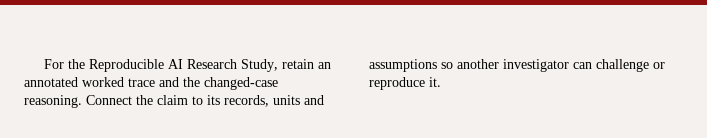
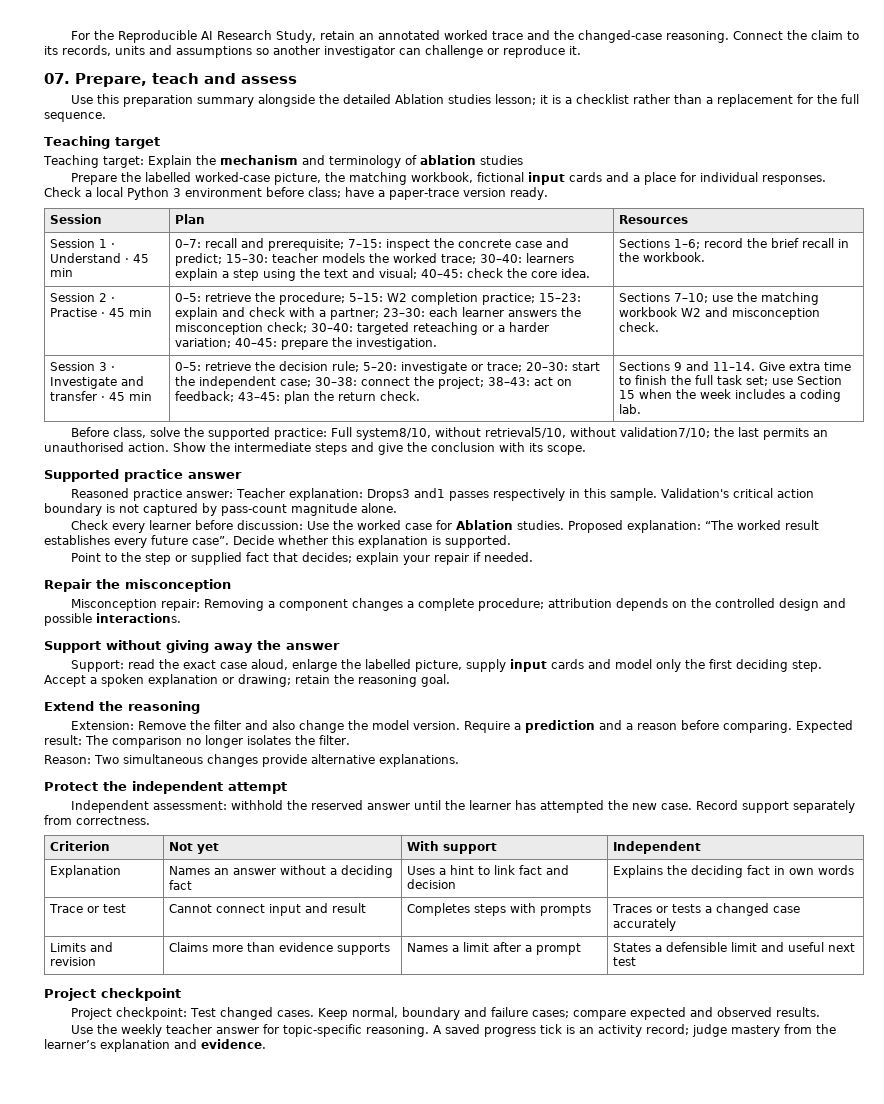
+ 07. Prepare, teach and assess
+ Use this preparation summary alongside the detailed Ablation studies lesson; it is a checklist rather than a replacement for the full sequence.
+ Teaching target
+ Teaching target: Explain the mechanism and terminology of ablation studies
+ Prepare the labelled worked-case picture, the matching workbook, fictional input cards and a place for individual responses. Check a local Python 3 environment before class; have a paper-trace version ready.
+ Session | Plan | Resources
+ Session 1 · Understand · 45 min | 0–7: recall and prerequisite; 7–15: inspect the concrete case and predict; 15–30: teacher models the worked trace; 30–40: learners explain a step using the text and visual; 40–45: check the core idea. | Sections 1–6; record the brief recall in the workbook.
+ Session 2 · Practise · 45 min | 0–5: retrieve the procedure; 5–15: W2 completion practice; 15–23: explain and check with a partner; 23–30: each learner answers the misconception check; 30–40: targeted reteaching or a harder variation; 40–45: prepare the investigation. | Sections 7–10; use the matching workbook W2 and misconception check.
+ Session 3 · Investigate and transfer · 45 min | 0–5: retrieve the decision rule; 5–20: investigate or trace; 20–30: start the independent case; 30–38: connect the project; 38–43: act on feedback; 43–45: plan the return check. | Sections 9 and 11–14. Give extra time to finish the full task set; use Section 15 when the week includes a coding lab.
+ Before class, solve the supported practice: Full system8/10, without retrieval5/10, without validation7/10; the last permits an unauthorised action. Show the intermediate steps and give the conclusion with its scope.
+ Supported practice answer
+ Reasoned practice answer: Teacher explanation: Drops3 and1 passes respectively in this sample. Validation's critical action boundary is not captured by pass-count magnitude alone.
+ Check every learner before discussion: Use the worked case for Ablation studies. Proposed explanation: “The worked result establishes every future case”. Decide whether this explanation is supported.
+ Point to the step or supplied fact that decides; explain your repair if needed.
+ Repair the misconception
+ Misconception repair: Removing a component changes a complete procedure; attribution depends on the controlled design and possible interactions.
+ Support without giving away the answer
+ Support: read the exact case aloud, enlarge the labelled picture, supply input cards and model only the first deciding step. Accept a spoken explanation or drawing; retain the reasoning goal.
+ Extend the reasoning
+ Extension: Remove the filter and also change the model version. Require a prediction and a reason before comparing. Expected result: The comparison no longer isolates the filter.
+ Reason: Two simultaneous changes provide alternative explanations.
+ Protect the independent attempt
+ Independent assessment: withhold the reserved answer until the learner has attempted the new case. Record support separately from correctness.
+ Criterion | Not yet | With support | Independent
+ Explanation | Names an answer without a deciding fact | Uses a hint to link fact and decision | Explains the deciding fact in own words
+ Trace or test | Cannot connect input and result | Completes steps with prompts | Traces or tests a changed case accurately
+ Limits and revision | Claims more than evidence supports | Names a limit after a prompt | States a defensible limit and useful next test
+ Project checkpoint
+ Project checkpoint: Test changed cases. Keep normal, boundary and failure cases; compare expected and observed results.
+ Use the weekly teacher answer for topic-specific reasoning. A saved progress tick is an activity record; judge mastery from the learner’s explanation and evidence.

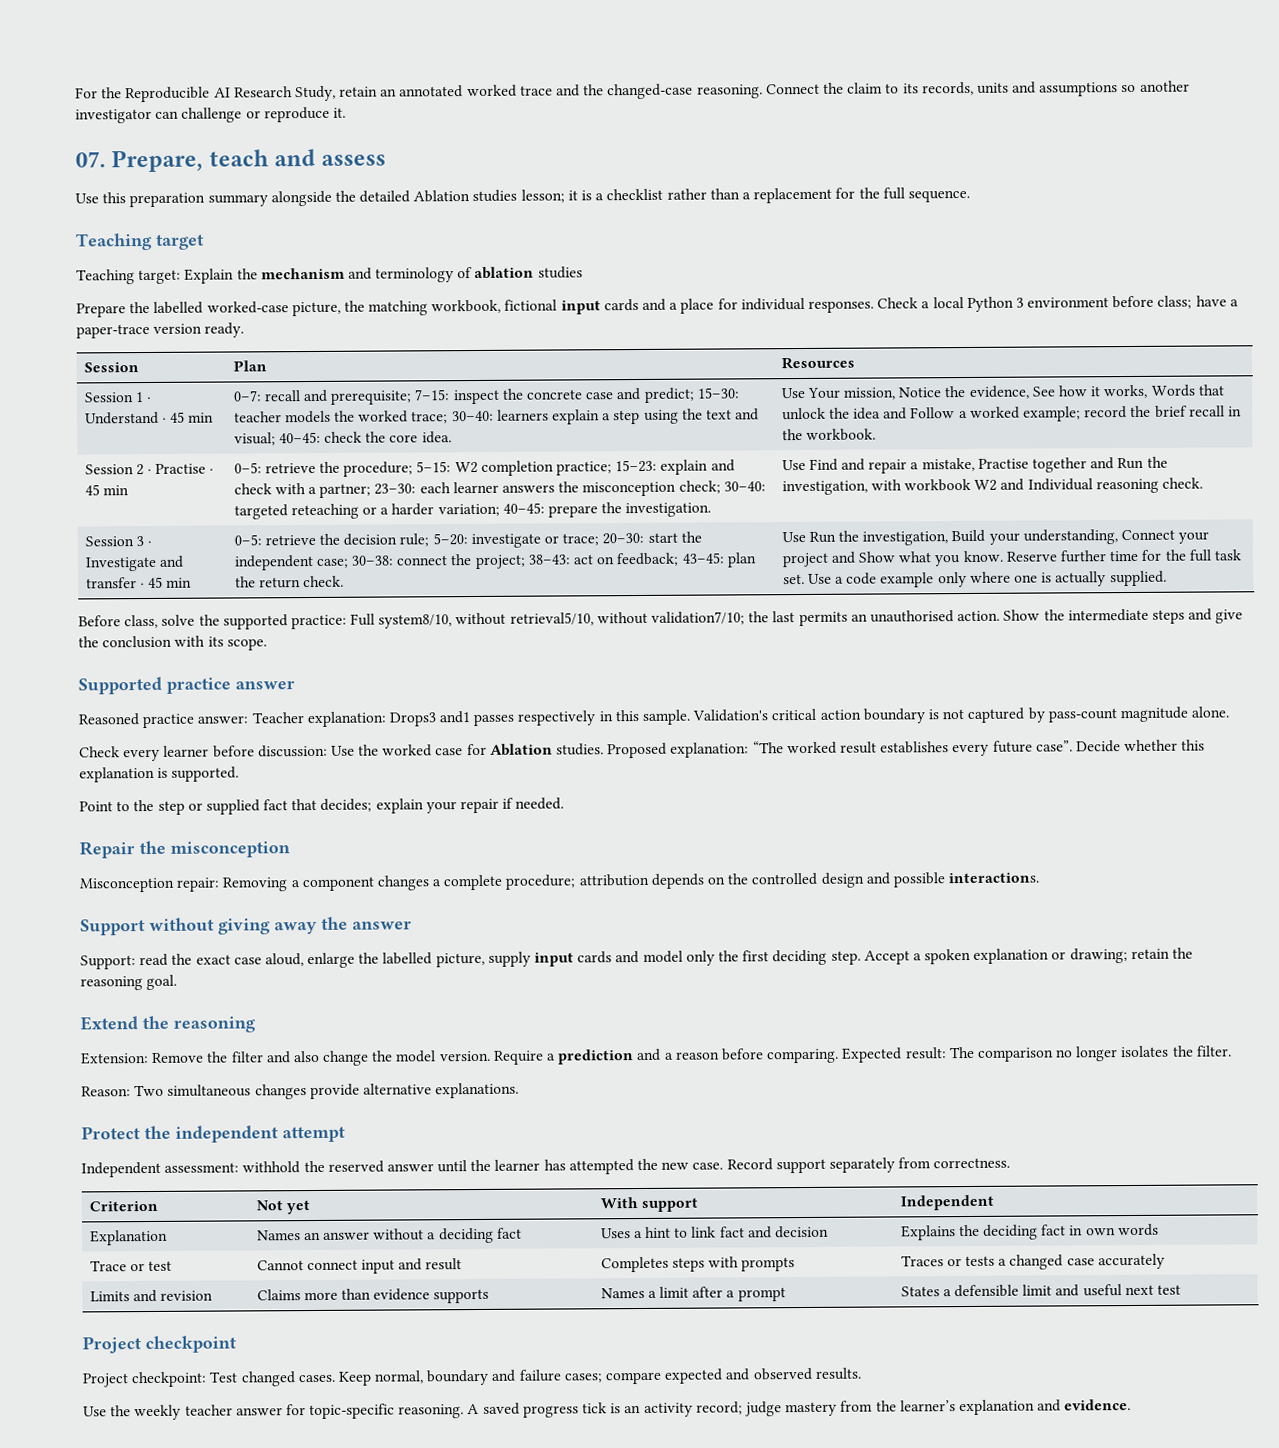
- Sections 1–6; record the brief recall in the workbook.
+ Use Your mission, Notice the evidence, See how it works, Words that unlock the idea and Follow a worked example; record the brief recall in the workbook.
- Sections 7–10; use the matching workbook W2 and misconception check.
+ Use Find and repair a mistake, Practise together and Run the investigation, with workbook W2 and Individual reasoning check.
- Sections 9 and 11–14. Give extra time to finish the full task set; use Section 15 when the week includes a coding lab.
+ Use Run the investigation, Build your understanding, Connect your project and Show what you know. Reserve further time for the full task set. Use a code example only where one is actually supplied.

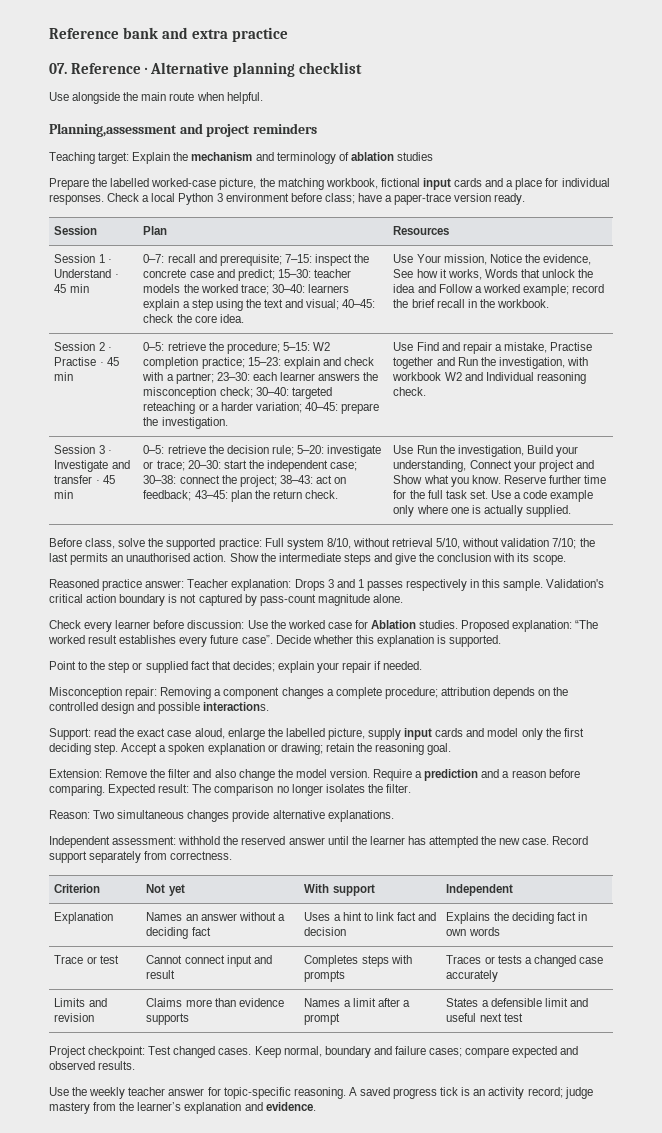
- For the Reproducible AI Research Study, retain an annotated worked trace and the changed-case reasoning. Connect the claim to its records, units and assumptions so another investigator can challenge or reproduce it.
- 07. Prepare, teach and assess
- Use this preparation summary alongside the detailed Ablation studies lesson; it is a checklist rather than a replacement for the full sequence.
- Teaching target
+ Reference bank and extra practice
+ 07. Reference · Alternative planning checklist
+ Use alongside the main route when helpful.
+ Planning,assessment and project reminders
- Before class, solve the supported practice: Full system8/10, without retrieval5/10, without validation7/10; the last permits an unauthorised action.
+ Before class, solve the supported practice: Full system 8/10, without retrieval 5/10, without validation 7/10; the last permits an unauthorised action.
- Supported practice answer
- Reasoned practice answer: Teacher explanation: Drops3 and1 passes respectively in this sample.
+ Reasoned practice answer: Teacher explanation: Drops 3 and 1 passes respectively in this sample.
- Repair the misconception
- Support without giving away the answer
- Extend the reasoning
- Protect the independent attempt
- Project checkpoint

